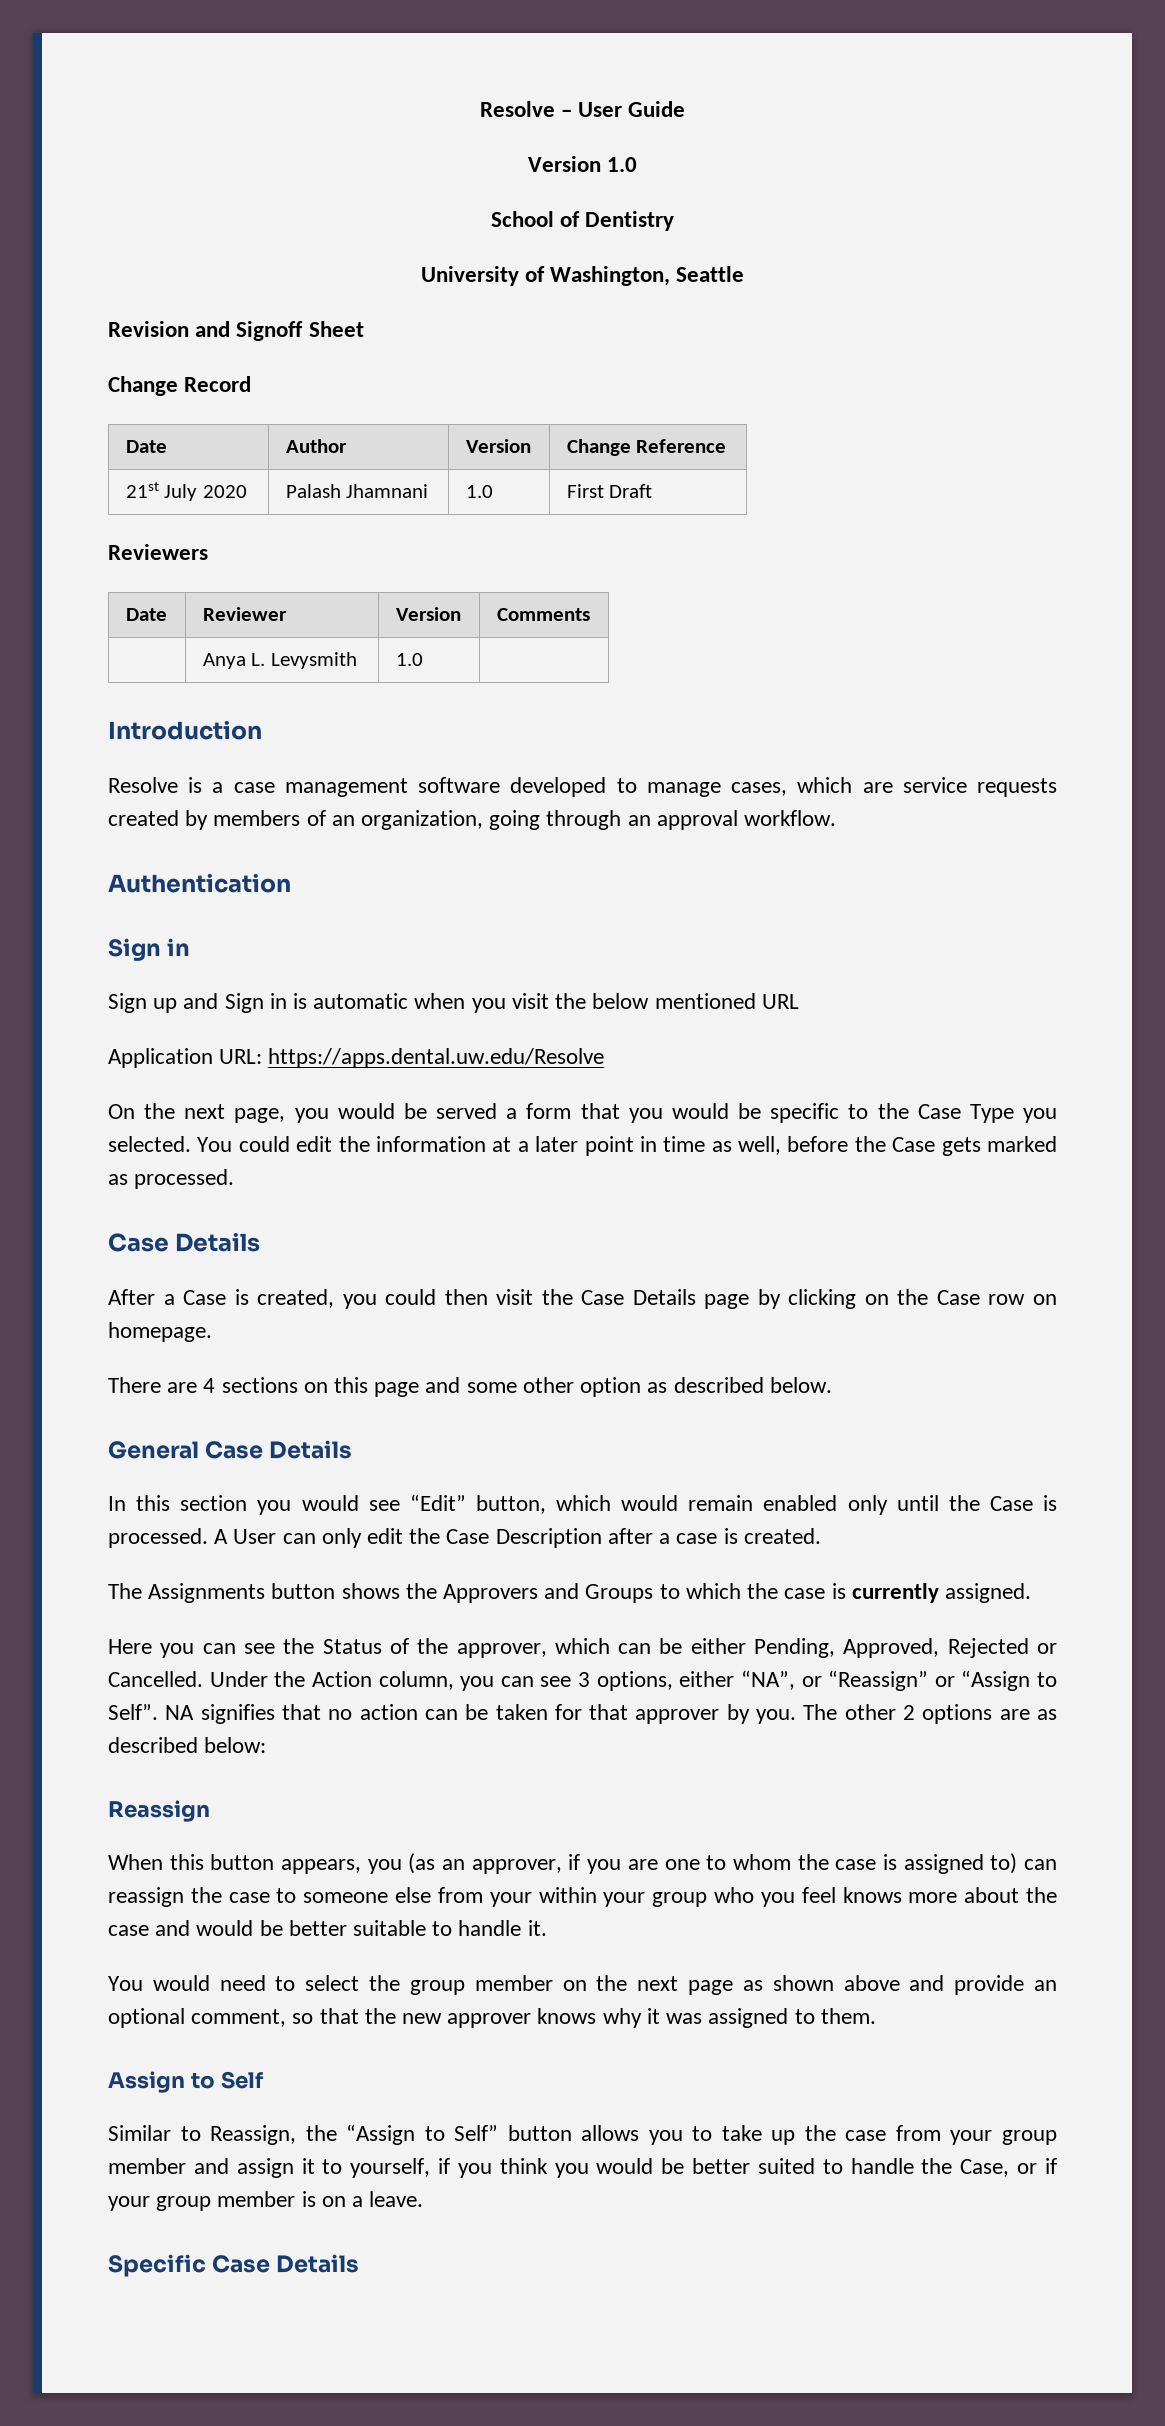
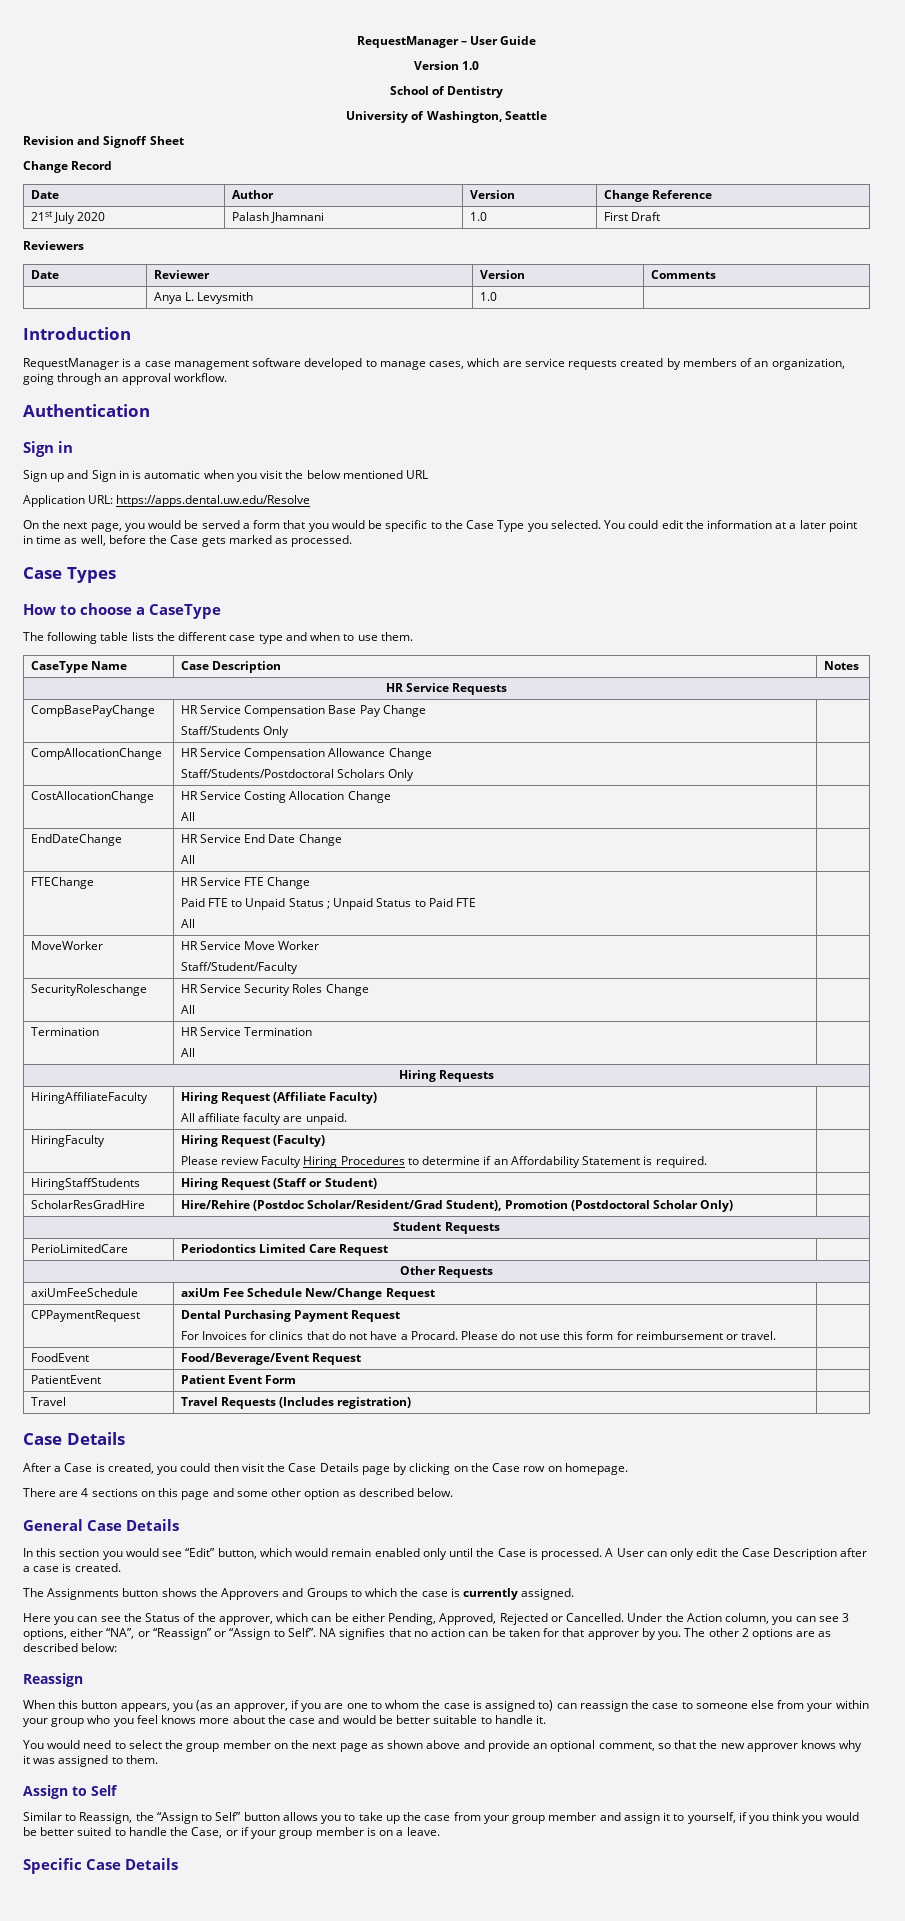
- Resolve – User Guide
+ RequestManager – User Guide
- Resolve is a case management software developed to manage cases, which are service requests created by members of an organization, going through an approval workflow.
+ RequestManager is a case management software developed to manage cases, which are service requests created by members of an organization, going through an approval workflow.
+ Case Types
+ How to choose a CaseType
+ The following table lists the different case type and when to use them.
+ CaseType Name | Case Description | Notes
+ HR Service Requests
+ CompBasePayChange | HR Service Compensation Base Pay Change
+ Staff/Students Only |
+ CompAllocationChange | HR Service Compensation Allowance Change
+ Staff/Students/Postdoctoral Scholars Only |
+ CostAllocationChange | HR Service Costing Allocation Change
+ All |
+ EndDateChange | HR Service End Date Change
+ All |
+ FTEChange | HR Service FTE Change
+ Paid FTE to Unpaid Status ; Unpaid Status to Paid FTE
+ All |
+ MoveWorker | HR Service Move Worker
+ Staff/Student/Faculty |
+ SecurityRoleschange | HR Service Security Roles Change
+ All |
+ Termination | HR Service Termination
+ All |
+ Hiring Requests
+ HiringAffiliateFaculty | Hiring Request (Affiliate Faculty)
+ All affiliate faculty are unpaid. |
+ HiringFaculty | Hiring Request (Faculty)
+ Please review Faculty Hiring Procedures to determine if an Affordability Statement is required. |
+ HiringStaffStudents | Hiring Request (Staff or Student) |
+ ScholarResGradHire | Hire/Rehire (Postdoc Scholar/Resident/Grad Student), Promotion (Postdoctoral Scholar Only) |
+ Student Requests
+ PerioLimitedCare | Periodontics Limited Care Request |
+ Other Requests
+ axiUmFeeSchedule | axiUm Fee Schedule New/Change Request |
+ CPPaymentRequest | Dental Purchasing Payment Request
+ For Invoices for clinics that do not have a Procard. Please do not use this form for reimbursement or travel. |
+ FoodEvent | Food/Beverage/Event Request |
+ PatientEvent | Patient Event Form |
+ Travel | Travel Requests (Includes registration) |

